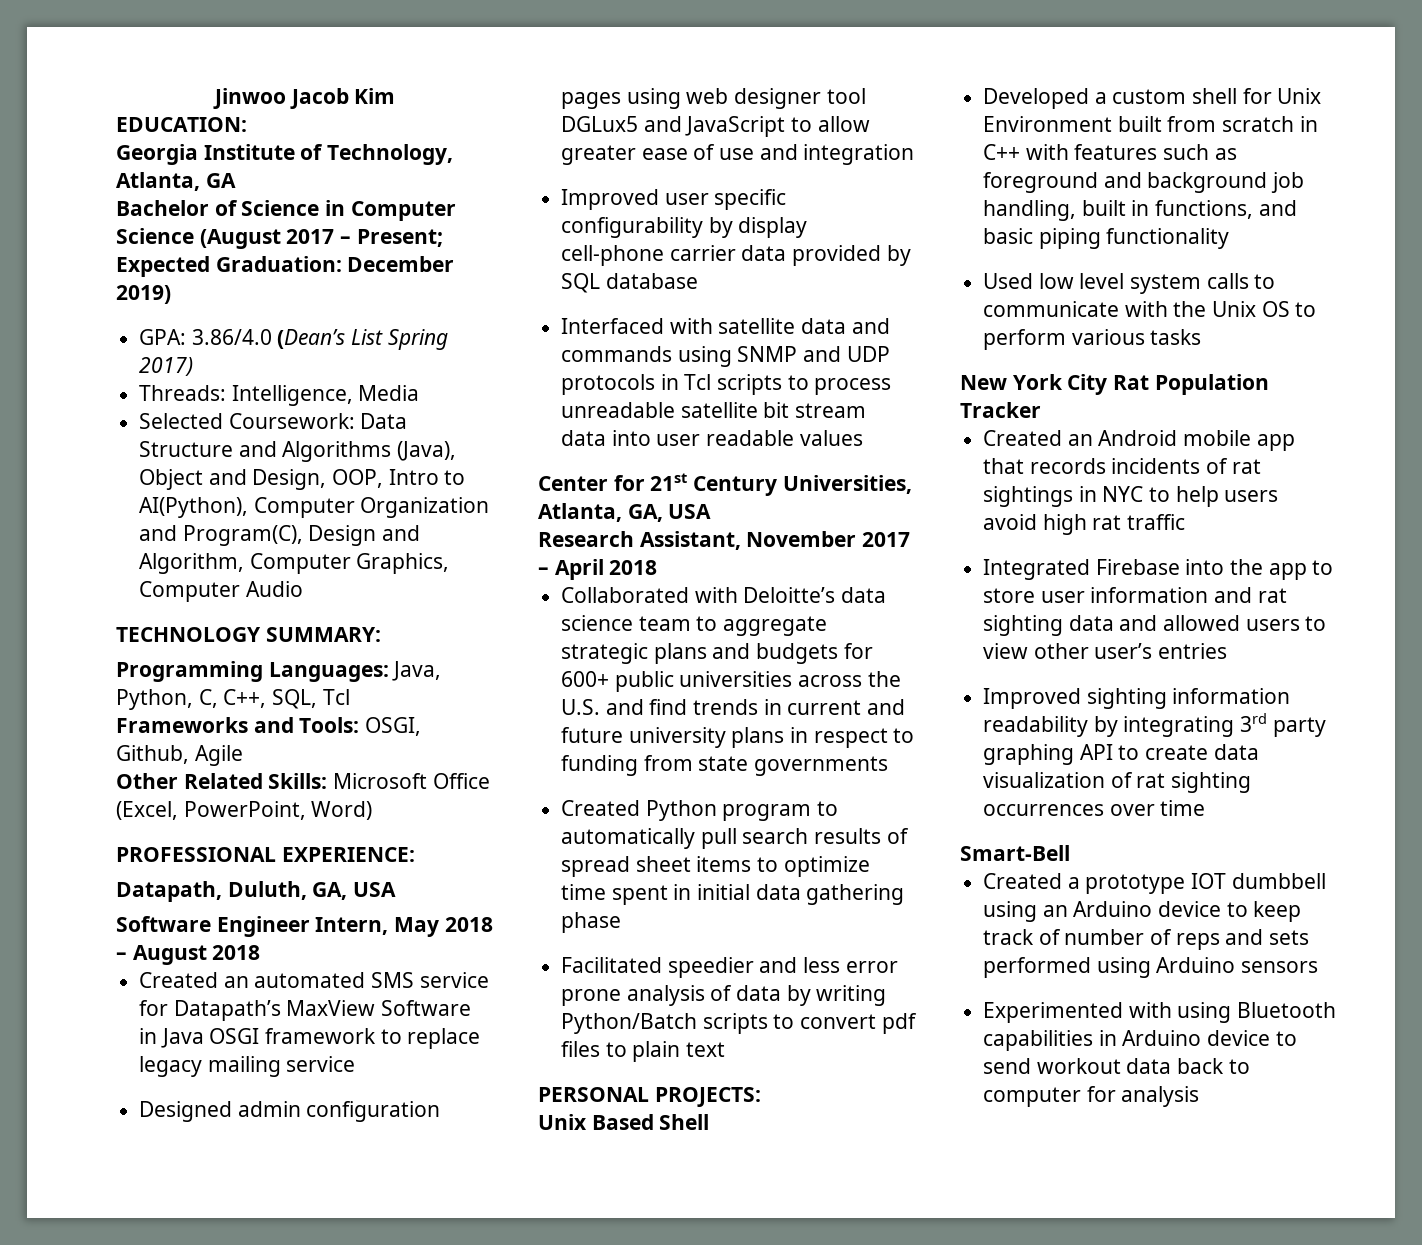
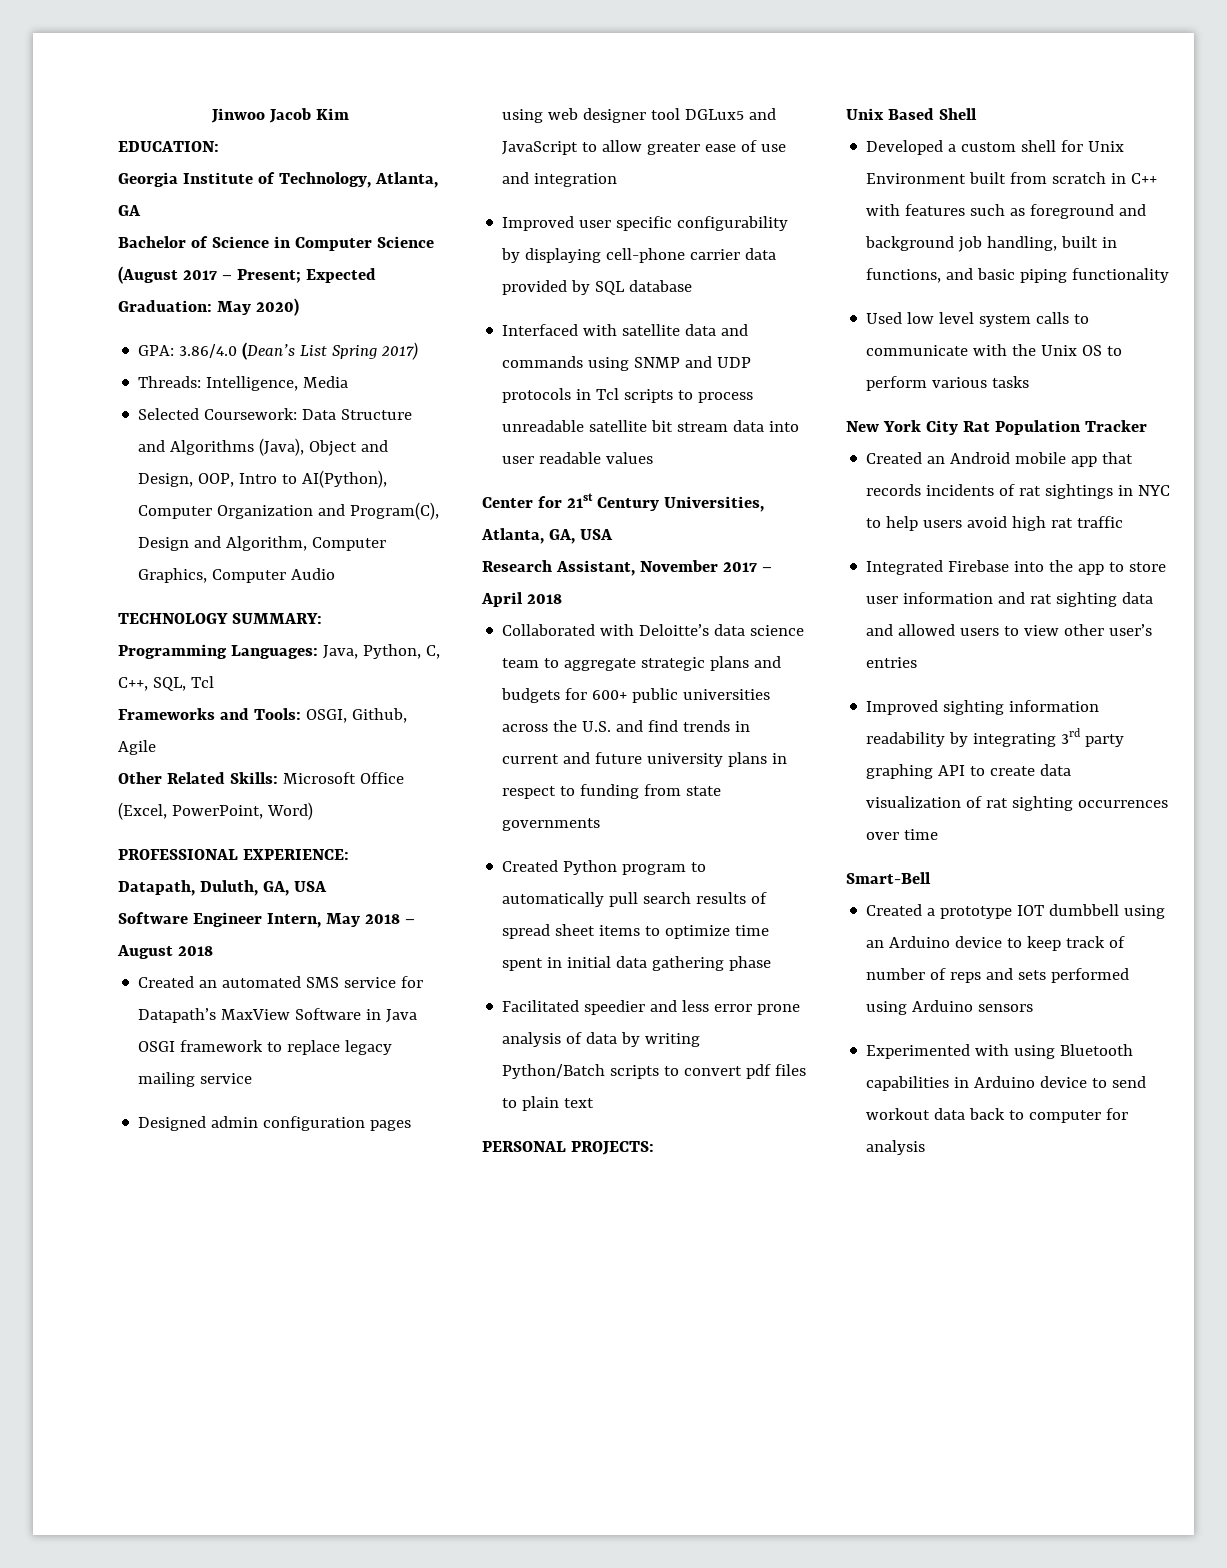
- Bachelor of Science in Computer Science (August 2017 – Present; Expected Graduation: December 2019)
+ Bachelor of Science in Computer Science (August 2017 – Present; Expected Graduation: May 2020)
- Improved user specific configurability by display cell-phone carrier data provided by SQL database
+ Improved user specific configurability by displaying cell-phone carrier data provided by SQL database

